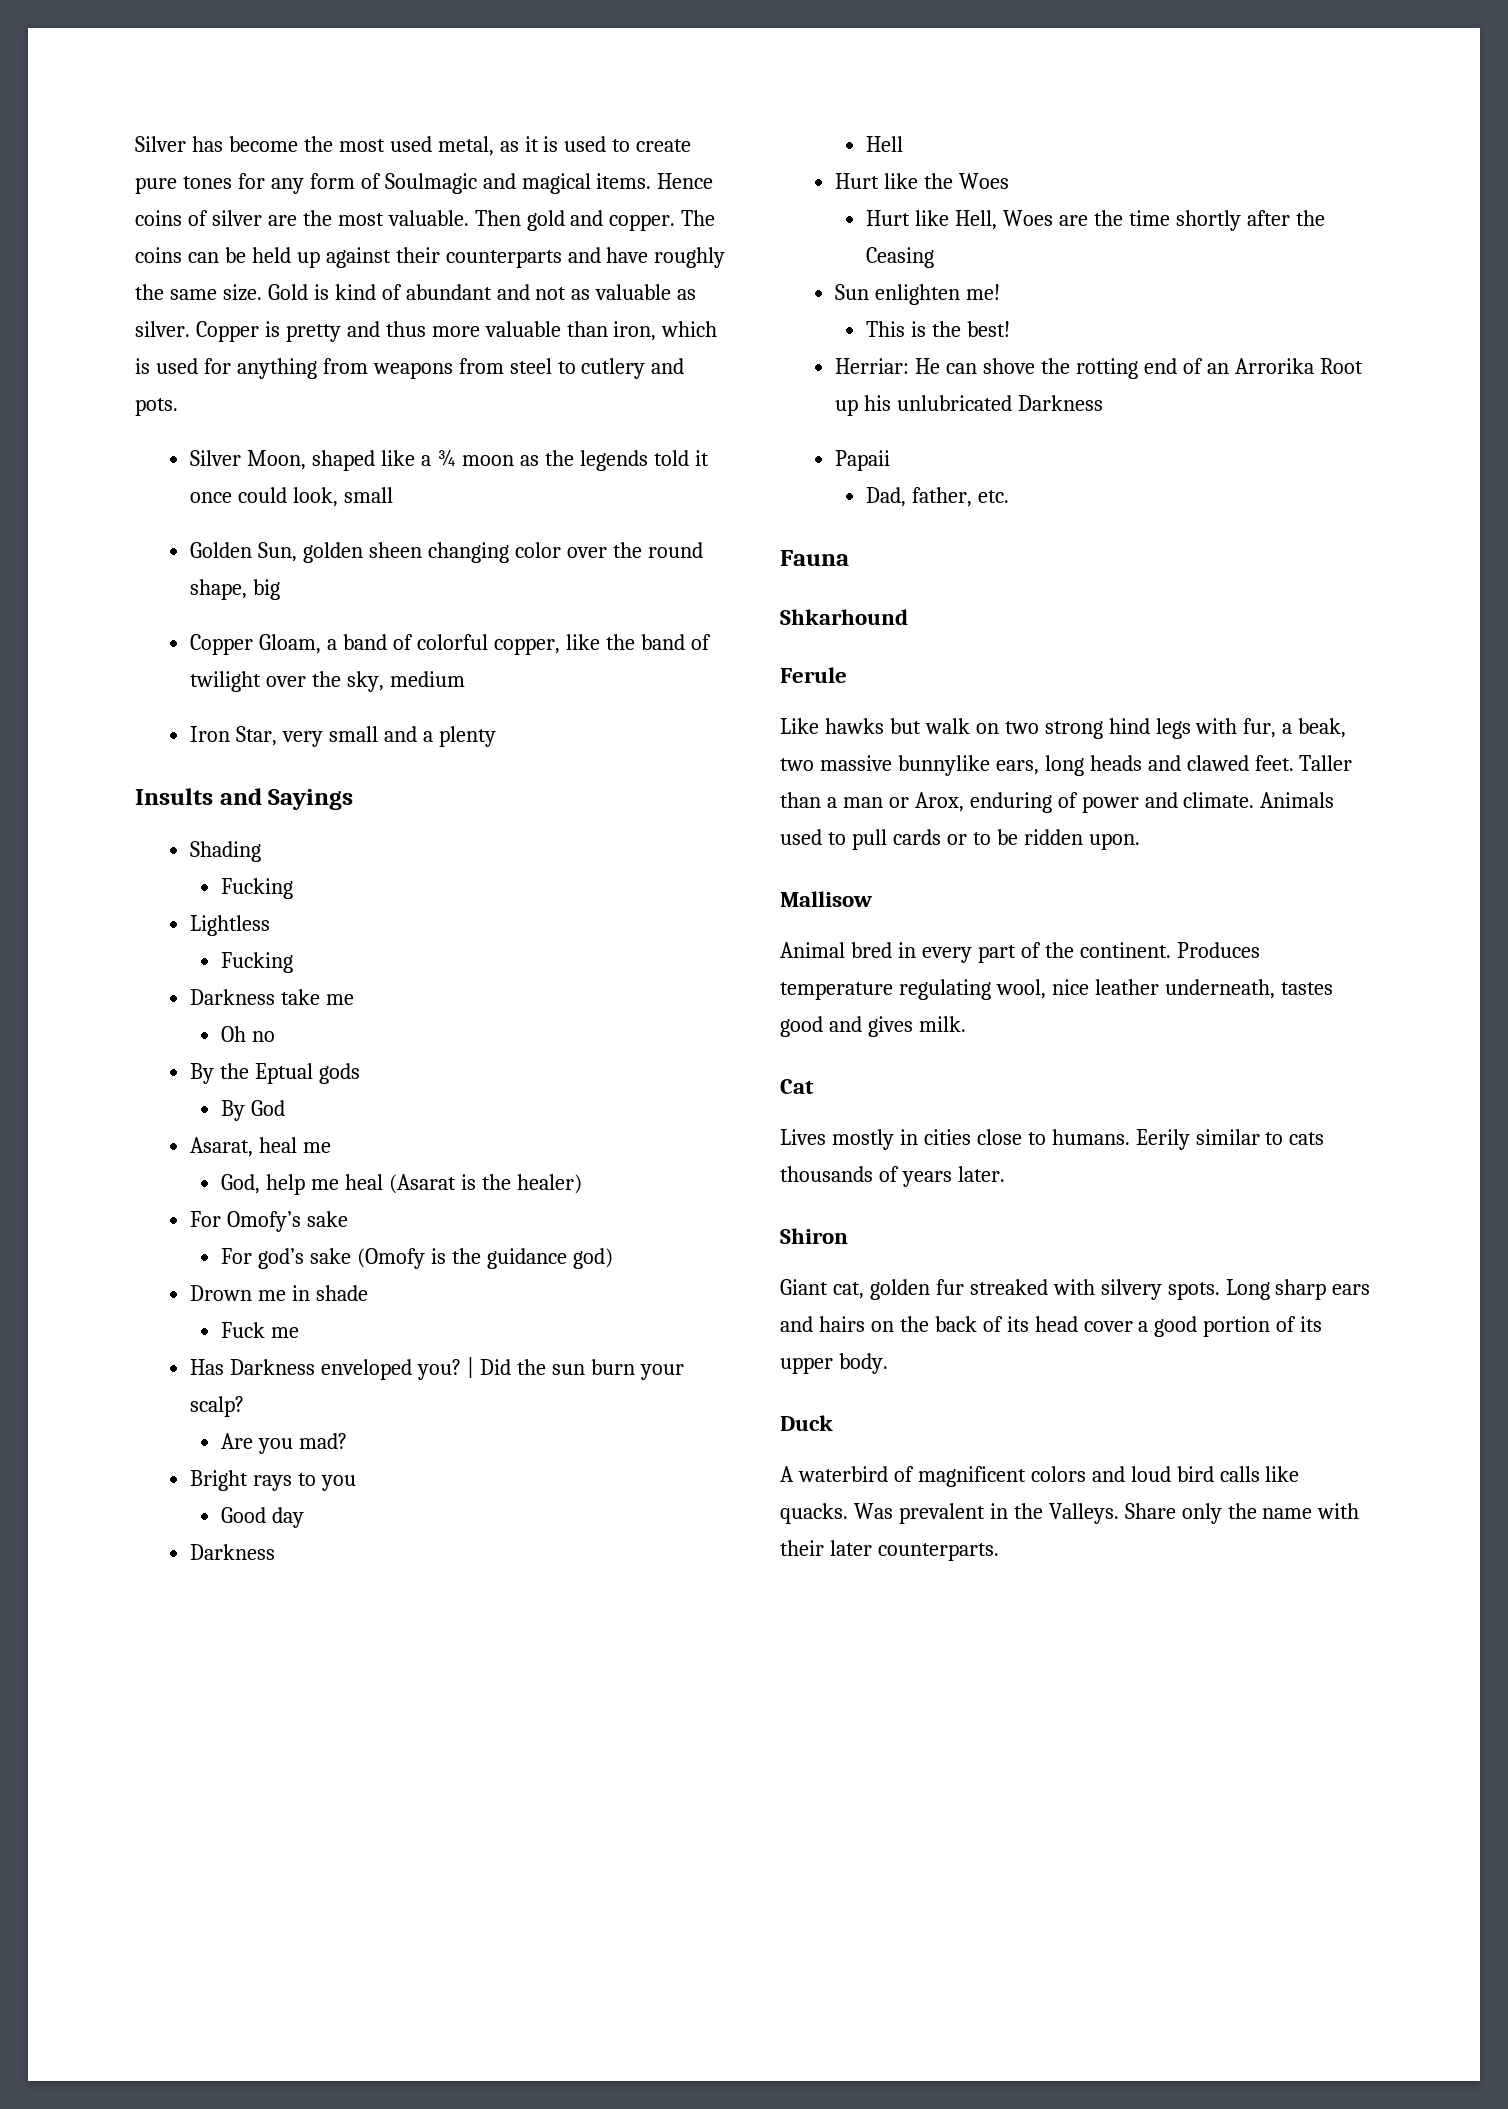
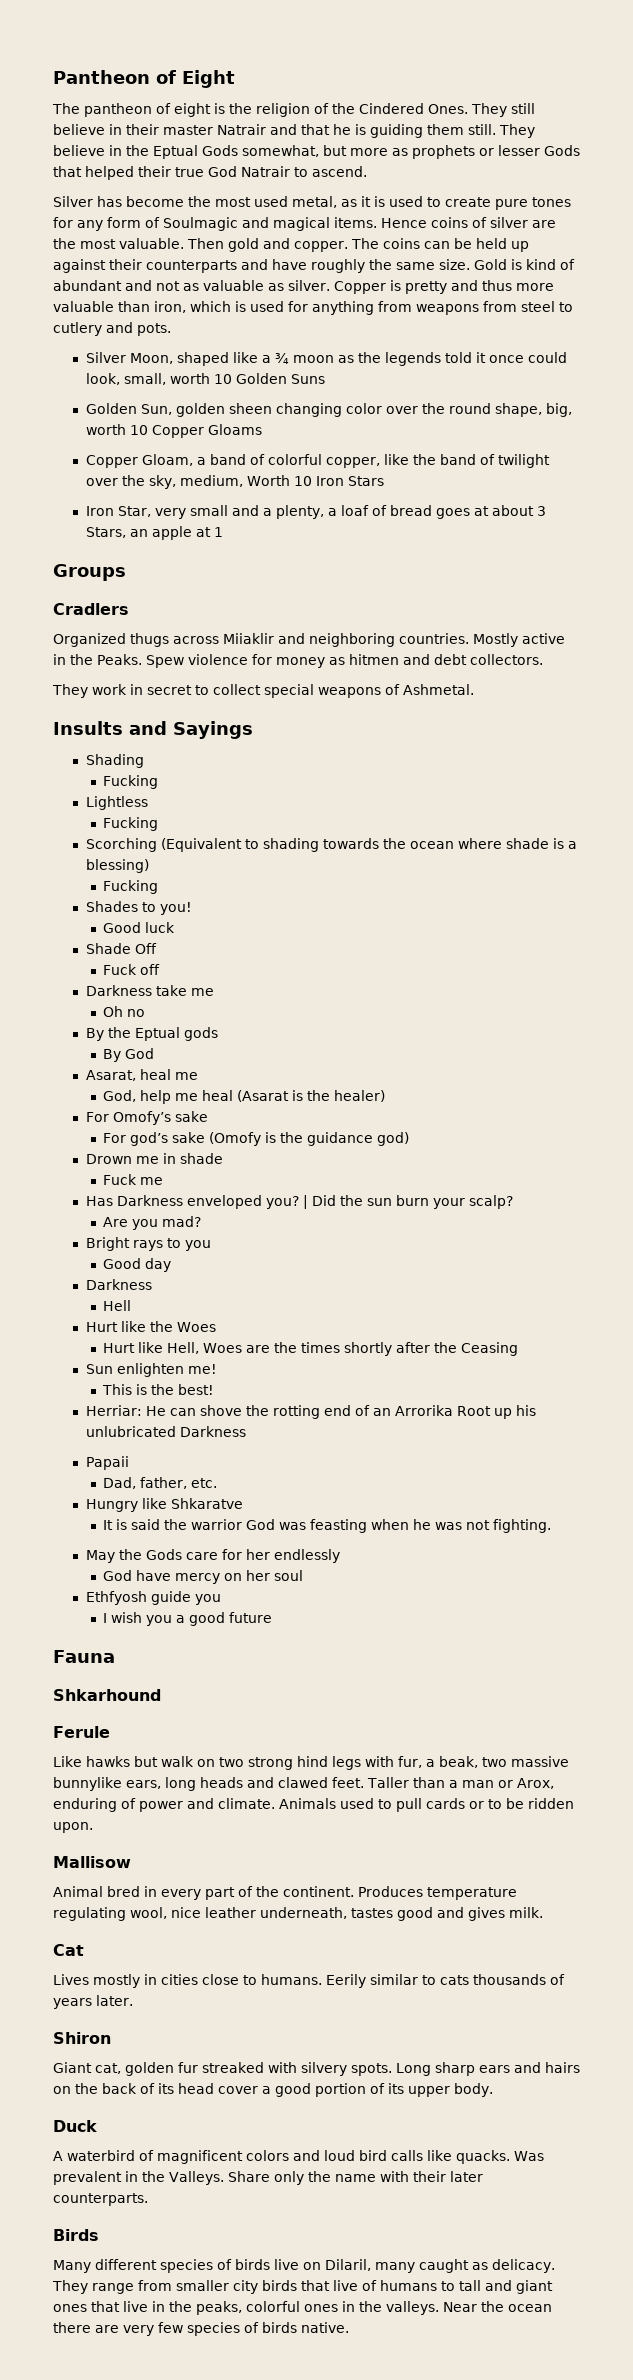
+ Pantheon of Eight
+ The pantheon of eight is the religion of the Cindered Ones. They still believe in their master Natrair and that he is guiding them still. They believe in the Eptual Gods somewhat, but more as prophets or lesser Gods that helped their true God Natrair to ascend.
- Silver Moon, shaped like a ¾ moon as the legends told it once could look, small
+ Silver Moon, shaped like a ¾ moon as the legends told it once could look, small, worth 10 Golden Suns
- Golden Sun, golden sheen changing color over the round shape, big
+ Golden Sun, golden sheen changing color over the round shape, big, worth 10 Copper Gloams
- Copper Gloam, a band of colorful copper, like the band of twilight over the sky, medium
+ Copper Gloam, a band of colorful copper, like the band of twilight over the sky, medium, Worth 10 Iron Stars
- Iron Star, very small and a plenty
+ Iron Star, very small and a plenty, a loaf of bread goes at about 3 Stars, an apple at 1
+ Groups
+ Cradlers
+ Organized thugs across Miiaklir and neighboring countries. Mostly active in the Peaks. Spew violence for money as hitmen and debt collectors.
+ They work in secret to collect special weapons of Ashmetal.
+ Scorching (Equivalent to shading towards the ocean where shade is a blessing)
+ Fucking
+ Shades to you!
+ Good luck
+ Shade Off
+ Fuck off
- Hurt like Hell, Woes are the time shortly after the Ceasing
+ Hurt like Hell, Woes are the times shortly after the Ceasing
+ Hungry like Shkaratve
+ It is said the warrior God was feasting when he was not fighting.
+ May the Gods care for her endlessly
+ God have mercy on her soul
+ Ethfyosh guide you
+ I wish you a good future
+ Birds
+ Many different species of birds live on Dilaril, many caught as delicacy. They range from smaller city birds that live of humans to tall and giant ones that live in the peaks, colorful ones in the valleys. Near the ocean there are very few species of birds native.

